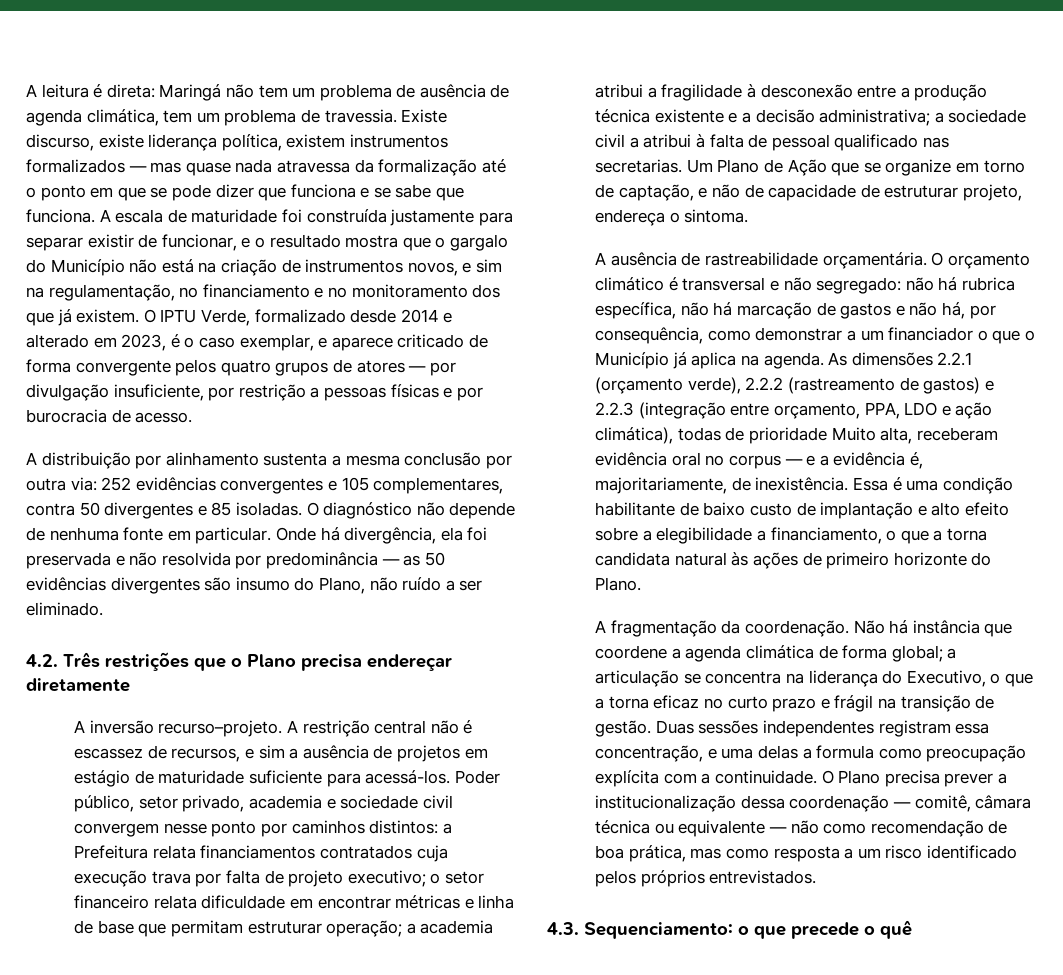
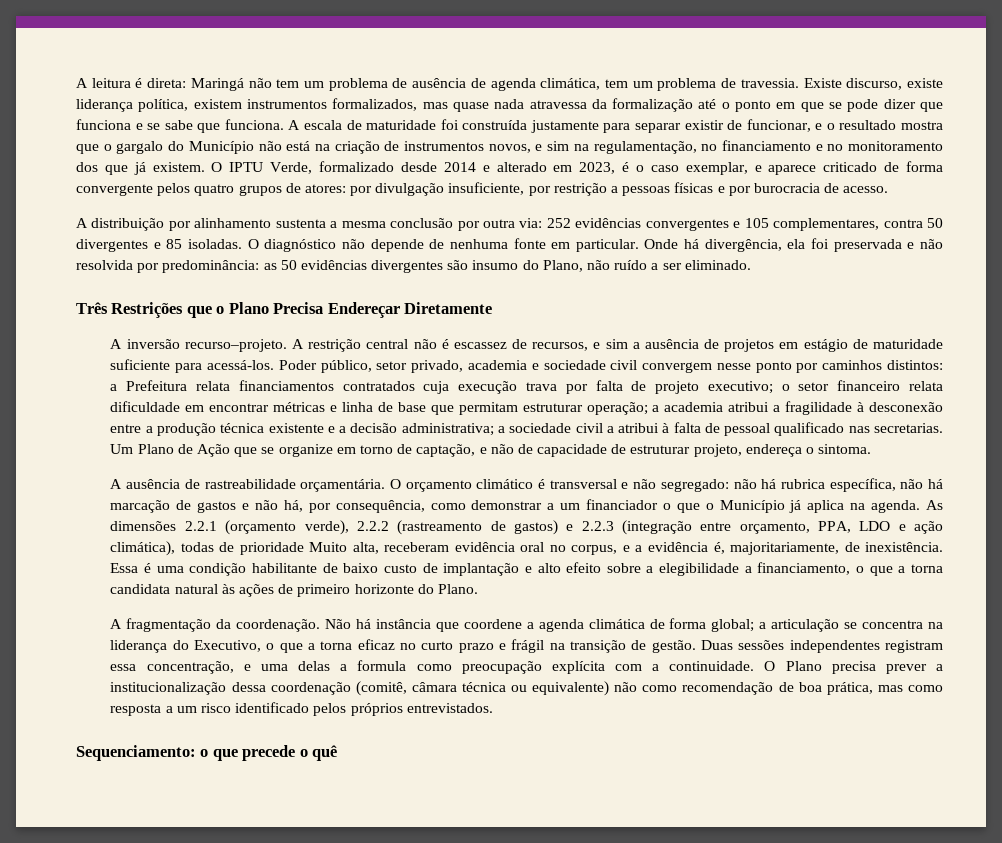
- Existe discurso, existe liderança política, existem instrumentos formalizados — mas quase nada atravessa da formalização até o ponto em que se pode dizer que funciona e se sabe que funciona.
+ Existe discurso, existe liderança política, existem instrumentos formalizados, mas quase nada atravessa da formalização até o ponto em que se pode dizer que funciona e se sabe que funciona.
- O IPTU Verde, formalizado desde 2014 e alterado em 2023, é o caso exemplar, e aparece criticado de forma convergente pelos quatro grupos de atores — por divulgação insuficiente, por restrição a pessoas físicas e por burocracia de acesso.
+ O IPTU Verde, formalizado desde 2014 e alterado em 2023, é o caso exemplar, e aparece criticado de forma convergente pelos quatro grupos de atores: por divulgação insuficiente, por restrição a pessoas físicas e por burocracia de acesso.
- Onde há divergência, ela foi preservada e não resolvida por predominância — as 50 evidências divergentes são insumo do Plano, não ruído a ser eliminado.
+ Onde há divergência, ela foi preservada e não resolvida por predominância: as 50 evidências divergentes são insumo do Plano, não ruído a ser eliminado.
- 4.2. Três restrições que o Plano precisa endereçar diretamente
+ Três Restrições que o Plano Precisa Endereçar Diretamente
- As dimensões 2.2.1 (orçamento verde), 2.2.2 (rastreamento de gastos) e 2.2.3 (integração entre orçamento, PPA, LDO e ação climática), todas de prioridade Muito alta, receberam evidência oral no corpus — e a evidência é, majoritariamente, de inexistência.
+ As dimensões 2.2.1 (orçamento verde), 2.2.2 (rastreamento de gastos) e 2.2.3 (integração entre orçamento, PPA, LDO e ação climática), todas de prioridade Muito alta, receberam evidência oral no corpus, e a evidência é, majoritariamente, de inexistência.
- O Plano precisa prever a institucionalização dessa coordenação — comitê, câmara técnica ou equivalente — não como recomendação de boa prática, mas como resposta a um risco identificado pelos próprios entrevistados.
+ O Plano precisa prever a institucionalização dessa coordenação (comitê, câmara técnica ou equivalente) não como recomendação de boa prática, mas como resposta a um risco identificado pelos próprios entrevistados.
- 4.3. Sequenciamento: o que precede o quê
+ Sequenciamento: o que precede o quê

